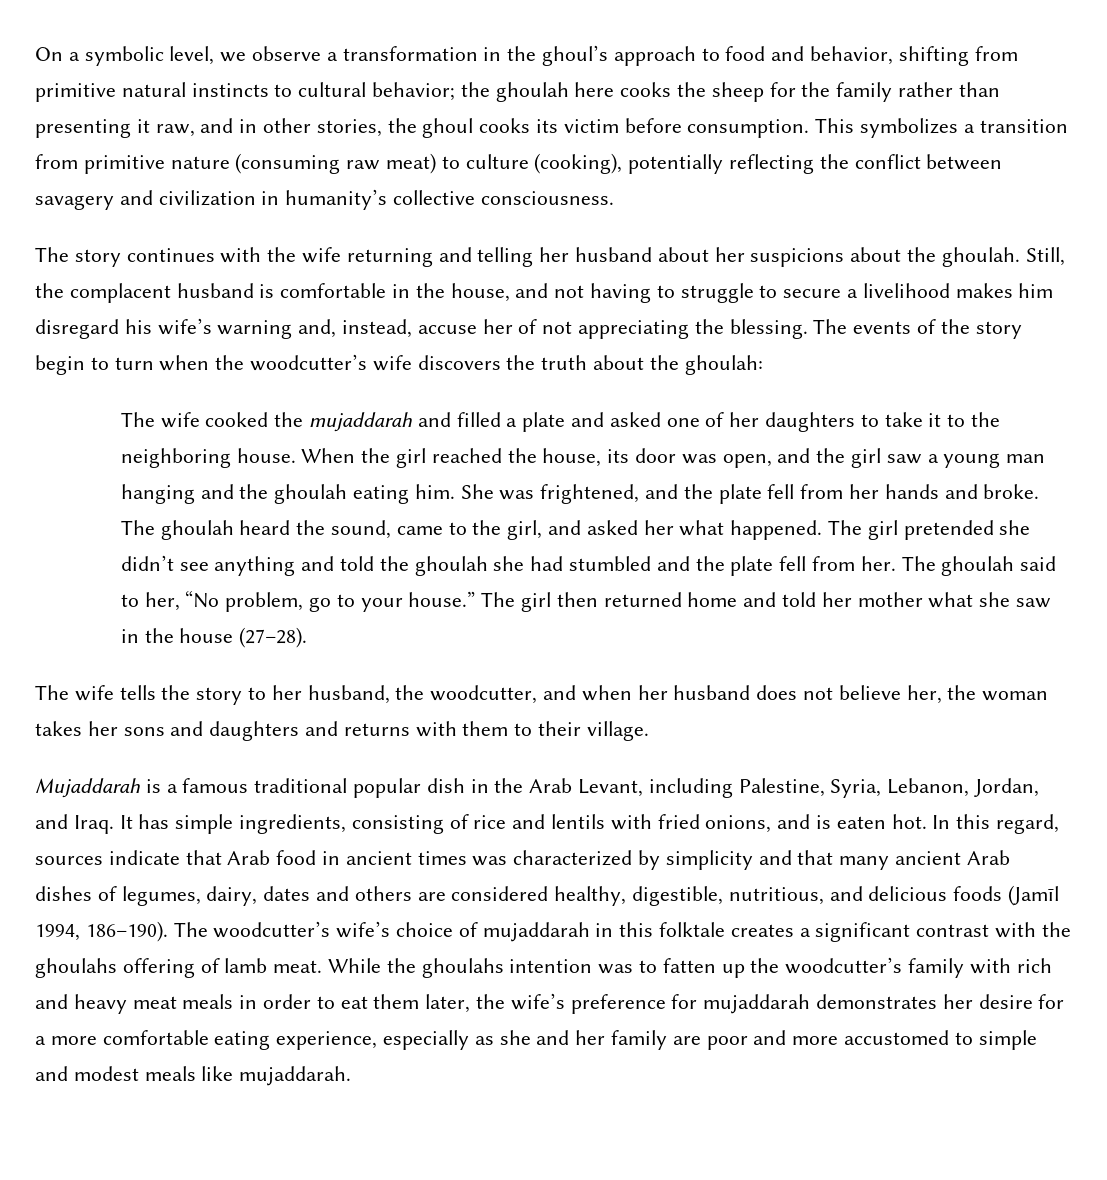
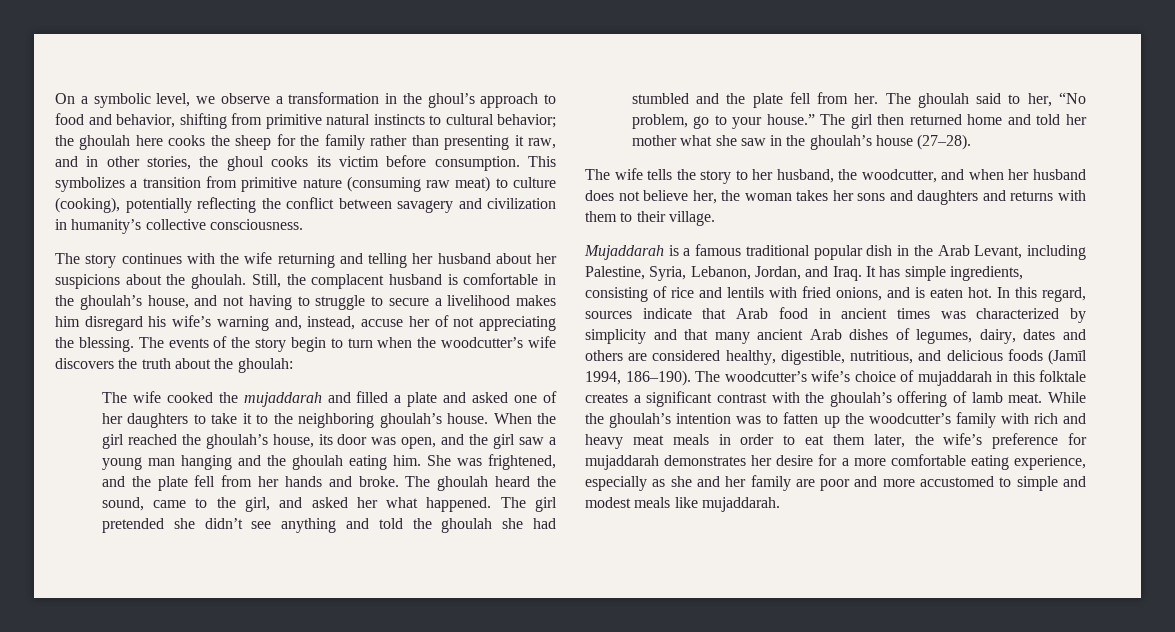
- Still, the complacent husband is comfortable in the house, and not having to struggle to secure a livelihood makes him disregard his wife’s warning and, instead, accuse her of not appreciating the blessing.
+ Still, the complacent husband is comfortable in the ghoulah’s house, and not having to struggle to secure a livelihood makes him disregard his wife’s warning and, instead, accuse her of not appreciating the blessing.
- The wife cooked the mujaddarah and filled a plate and asked one of her daughters to take it to the neighboring house.
+ The wife cooked the mujaddarah and filled a plate and asked one of her daughters to take it to the neighboring ghoulah’s house.
- When the girl reached the house, its door was open, and the girl saw a young man hanging and the ghoulah eating him.
+ When the girl reached the ghoulah’s house, its door was open, and the girl saw a young man hanging and the ghoulah eating him.
- The girl then returned home and told her mother what she saw in the house (27–28).
+ The girl then returned home and told her mother what she saw in the ghoulah’s house (27–28).
- The woodcutter’s wife’s choice of mujaddarah in this folktale creates a significant contrast with the ghoulahs offering of lamb meat.
+ The woodcutter’s wife’s choice of mujaddarah in this folktale creates a significant contrast with the ghoulah’s offering of lamb meat.
- While the ghoulahs intention was to fatten up the woodcutter’s family with rich and heavy meat meals in order to eat them later, the wife’s preference for mujaddarah demonstrates her desire for a more comfortable eating experience, especially as she and her family are poor and more accustomed to simple and modest meals like mujaddarah.
+ While the ghoulah’s intention was to fatten up the woodcutter’s family with rich and heavy meat meals in order to eat them later, the wife’s preference for mujaddarah demonstrates her desire for a more comfortable eating experience, especially as she and her family are poor and more accustomed to simple and modest meals like mujaddarah.

